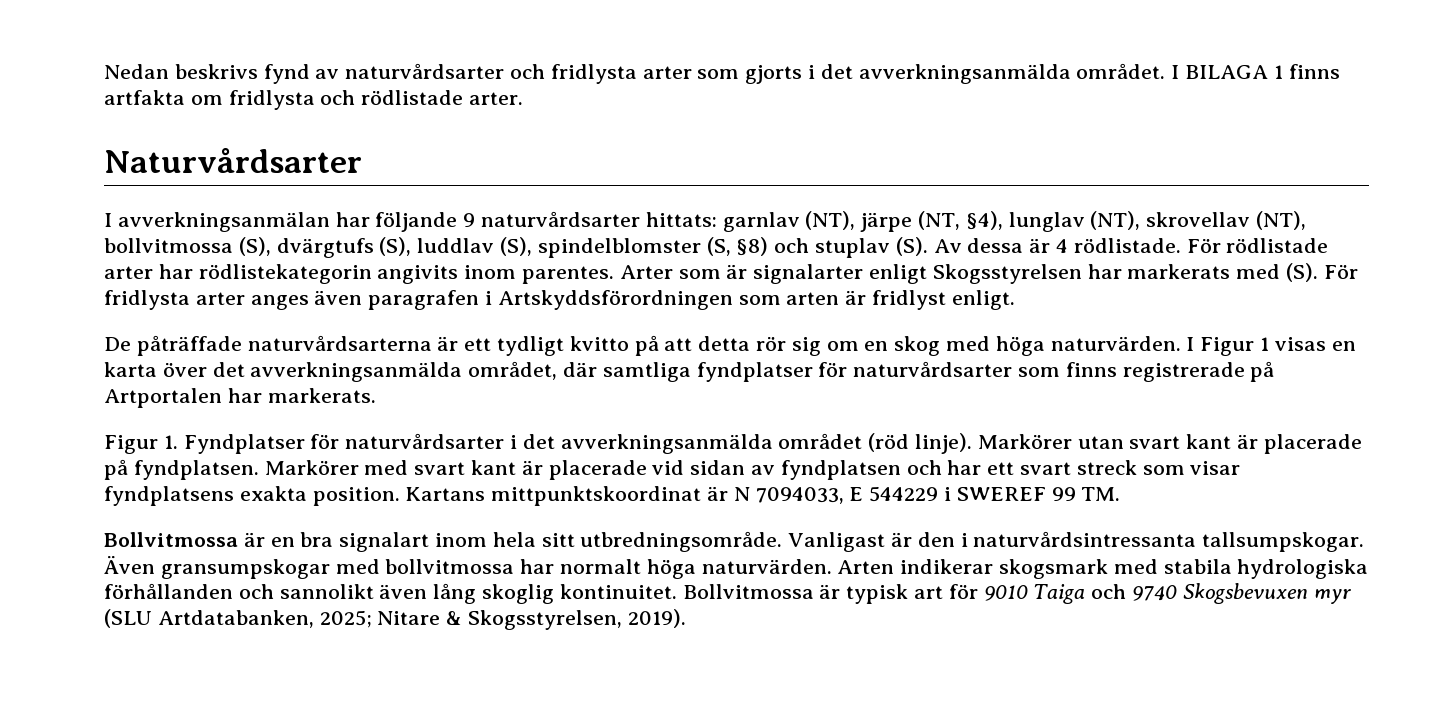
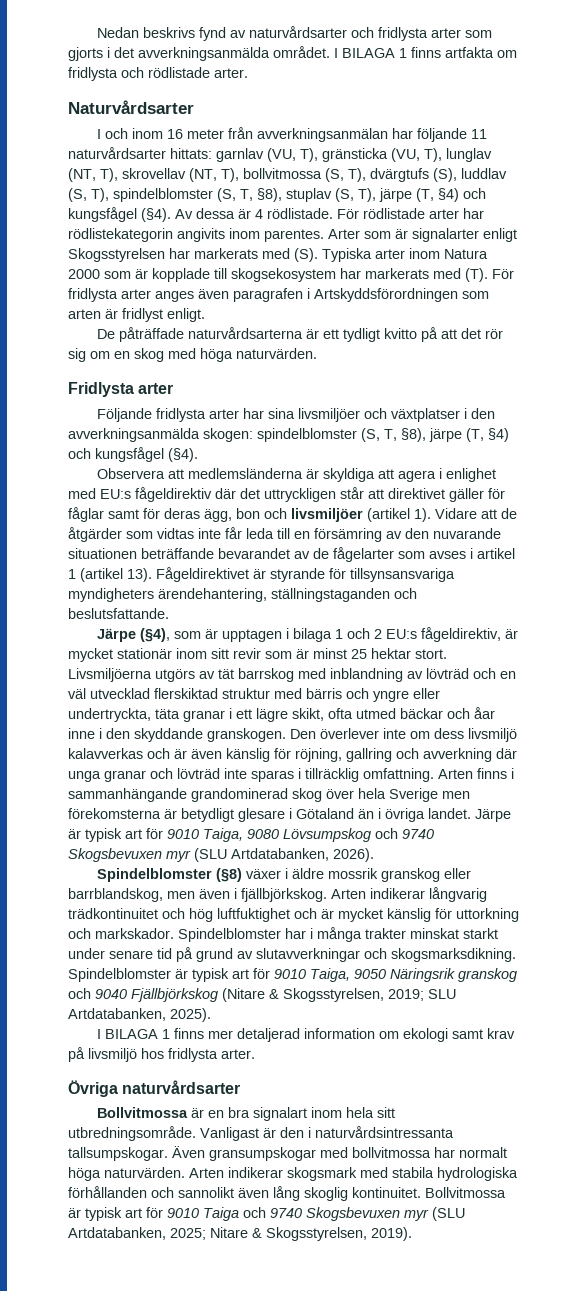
- I avverkningsanmälan har följande 9 naturvårdsarter hittats: garnlav (NT), järpe (NT, §4), lunglav (NT), skrovellav (NT), bollvitmossa (S), dvärgtufs (S), luddlav (S), spindelblomster (S, §8) och stuplav (S). Av dessa är 4 rödlistade.
+ I och inom 16 meter från avverkningsanmälan har följande 11 naturvårdsarter hittats: garnlav (VU, T), gränsticka (VU, T), lunglav (NT, T), skrovellav (NT, T), bollvitmossa (S, T), dvärgtufs (S), luddlav (S, T), spindelblomster (S, T, §8), stuplav (S, T), järpe (T, §4) och kungsfågel (§4). Av dessa är 4 rödlistade.
- Arter som är signalarter enligt Skogsstyrelsen har markerats med (S). För fridlysta arter anges även paragrafen i Artskyddsförordningen som arten är fridlyst enligt.
+ Arter som är signalarter enligt Skogsstyrelsen har markerats med (S). Typiska arter inom Natura 2000 som är kopplade till skogsekosystem har markerats med (T). För fridlysta arter anges även paragrafen i Artskyddsförordningen som arten är fridlyst enligt.
- De påträffade naturvårdsarterna är ett tydligt kvitto på att detta rör sig om en skog med höga naturvärden. I Figur 1 visas en karta över det avverkningsanmälda området, där samtliga fyndplatser för naturvårdsarter som finns registrerade på Artportalen har markerats.
- Figur 1. Fyndplatser för naturvårdsarter i det avverkningsanmälda området (röd linje). Markörer utan svart kant är placerade på fyndplatsen. Markörer med svart kant är placerade vid sidan av fyndplatsen och har ett svart streck som visar fyndplatsens exakta position. Kartans mittpunktskoordinat är N 7094033, E 544229 i SWEREF 99 TM.
+ De påträffade naturvårdsarterna är ett tydligt kvitto på att det rör sig om en skog med höga naturvärden.
+ Fridlysta arter
+ Följande fridlysta arter har sina livsmiljöer och växtplatser i den avverkningsanmälda skogen: spindelblomster (S, T, §8), järpe (T, §4) och kungsfågel (§4).
+ Observera att medlemsländerna är skyldiga att agera i enlighet med EU:s fågeldirektiv där det uttryckligen står att direktivet gäller för fåglar samt för deras ägg, bon och livsmiljöer (artikel 1). Vidare att de åtgärder som vidtas inte får leda till en försämring av den nuvarande situationen beträffande bevarandet av de fågelarter som avses i artikel 1 (artikel 13). Fågeldirektivet är styrande för tillsynsansvariga myndigheters ärendehantering, ställningstaganden och beslutsfattande.
+ Järpe (§4), som är upptagen i bilaga 1 och 2 EU:s fågeldirektiv, är mycket stationär inom sitt revir som är minst 25 hektar stort. Livsmiljöerna utgörs av tät barrskog med inblandning av lövträd och en väl utvecklad flerskiktad struktur med bärris och yngre eller undertryckta, täta granar i ett lägre skikt, ofta utmed bäckar och åar inne i den skyddande granskogen. Den överlever inte om dess livsmiljö kalavverkas och är även känslig för röjning, gallring och avverkning där unga granar och lövträd inte sparas i tillräcklig omfattning. Arten finns i sammanhängande grandominerad skog över hela Sverige men förekomsterna är betydligt glesare i Götaland än i övriga landet. Järpe är typisk art för 9010 Taiga, 9080 Lövsumpskog och 9740 Skogsbevuxen myr (SLU Artdatabanken, 2026).
+ Spindelblomster (§8) växer i äldre mossrik granskog eller barrblandskog, men även i fjällbjörkskog. Arten indikerar långvarig trädkontinuitet och hög luftfuktighet och är mycket känslig för uttorkning och markskador. Spindelblomster har i många trakter minskat starkt under senare tid på grund av slutavverkningar och skogsmarksdikning. Spindelblomster är typisk art för 9010 Taiga, 9050 Näringsrik granskog och 9040 Fjällbjörkskog (Nitare & Skogsstyrelsen, 2019; SLU Artdatabanken, 2025).
+ I BILAGA 1 finns mer detaljerad information om ekologi samt krav på livsmiljö hos fridlysta arter.
+ Övriga naturvårdsarter

